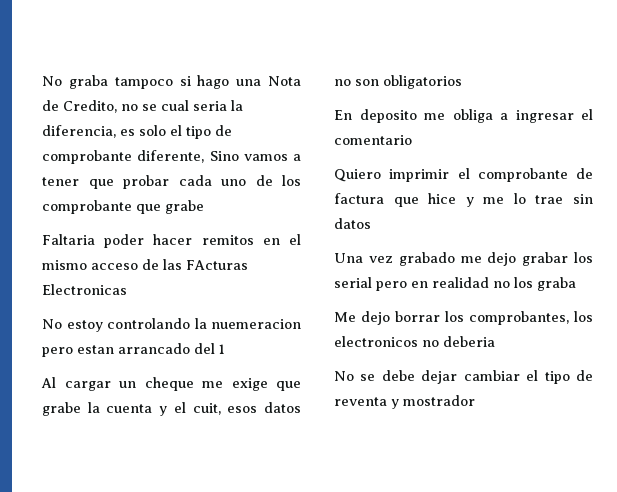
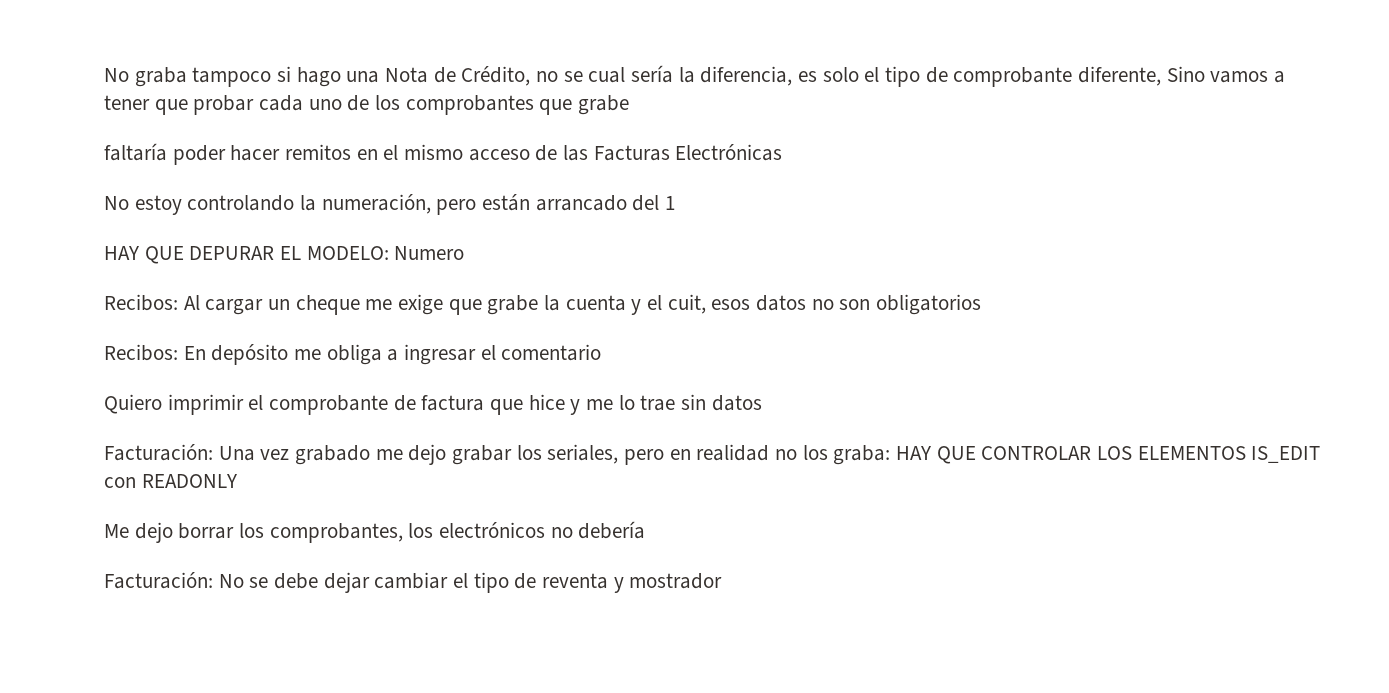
- No graba tampoco si hago una Nota de Credito, no se cual seria la diferencia, es solo el tipo de comprobante diferente, Sino vamos a tener que probar cada uno de los comprobante que grabe
+ No graba tampoco si hago una Nota de Crédito, no se cual sería la diferencia, es solo el tipo de comprobante diferente, Sino vamos a tener que probar cada uno de los comprobantes que grabe
- Faltaria poder hacer remitos en el mismo acceso de las FActuras Electronicas
+ faltaría poder hacer remitos en el mismo acceso de las Facturas Electrónicas
- No estoy controlando la nuemeracion pero estan arrancado del 1
+ No estoy controlando la numeración, pero están arrancado del 1
- Al cargar un cheque me exige que grabe la cuenta y el cuit, esos datos no son obligatorios
+ HAY QUE DEPURAR EL MODELO: Numero
+ Recibos: Al cargar un cheque me exige que grabe la cuenta y el cuit, esos datos no son obligatorios
- En deposito me obliga a ingresar el comentario
+ Recibos: En depósito me obliga a ingresar el comentario
- Una vez grabado me dejo grabar los serial pero en realidad no los graba
+ Facturación: Una vez grabado me dejo grabar los seriales, pero en realidad no los graba: HAY QUE CONTROLAR LOS ELEMENTOS IS_EDIT con READONLY
- Me dejo borrar los comprobantes, los electronicos no deberia
- No se debe dejar cambiar el tipo de reventa y mostrador
+ Me dejo borrar los comprobantes, los electrónicos no debería
+ Facturación: No se debe dejar cambiar el tipo de reventa y mostrador

